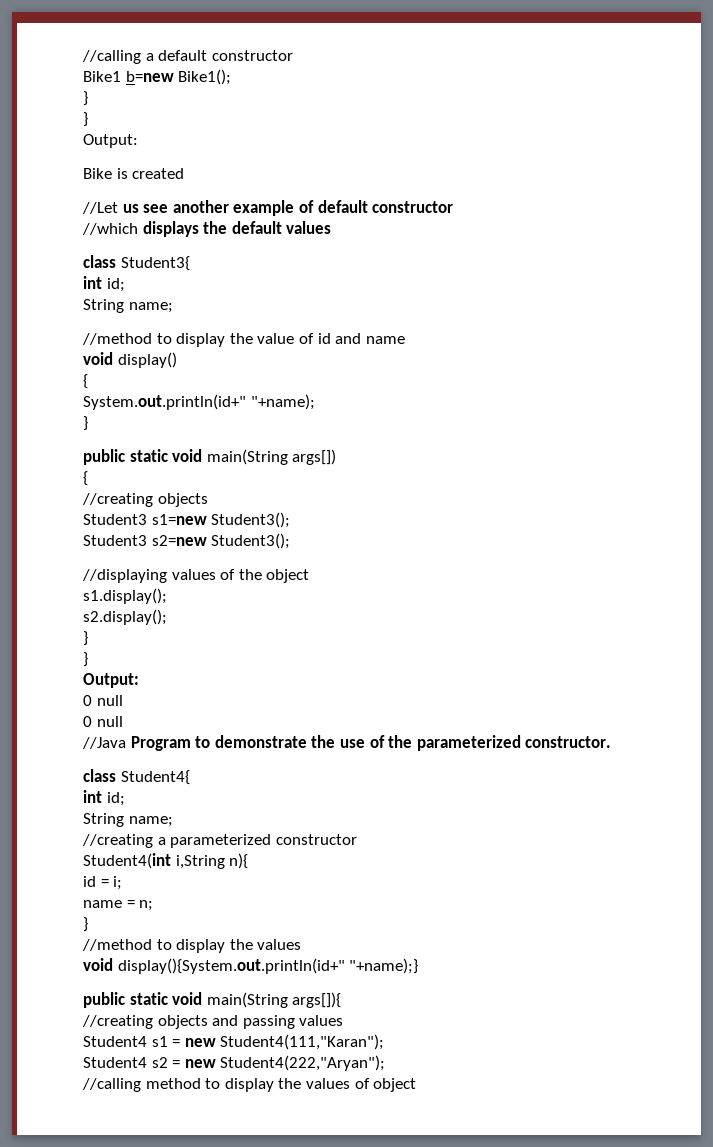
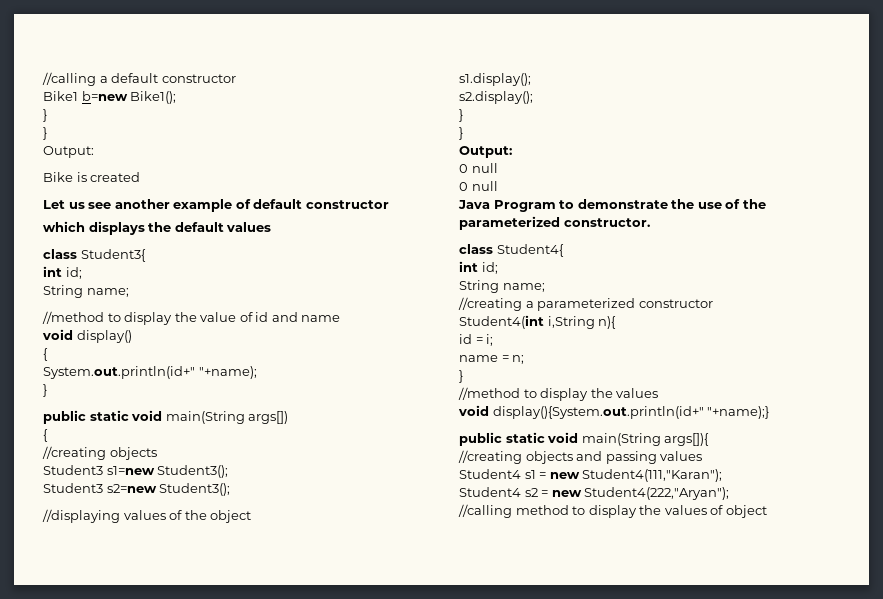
- //Let us see another example of default constructor
+ Let us see another example of default constructor
- //which displays the default values
+ which displays the default values
- //Java Program to demonstrate the use of the parameterized constructor.
+ Java Program to demonstrate the use of the parameterized constructor.

